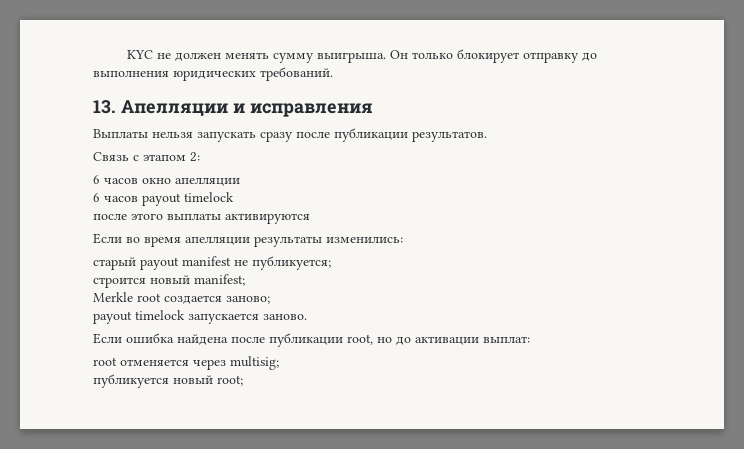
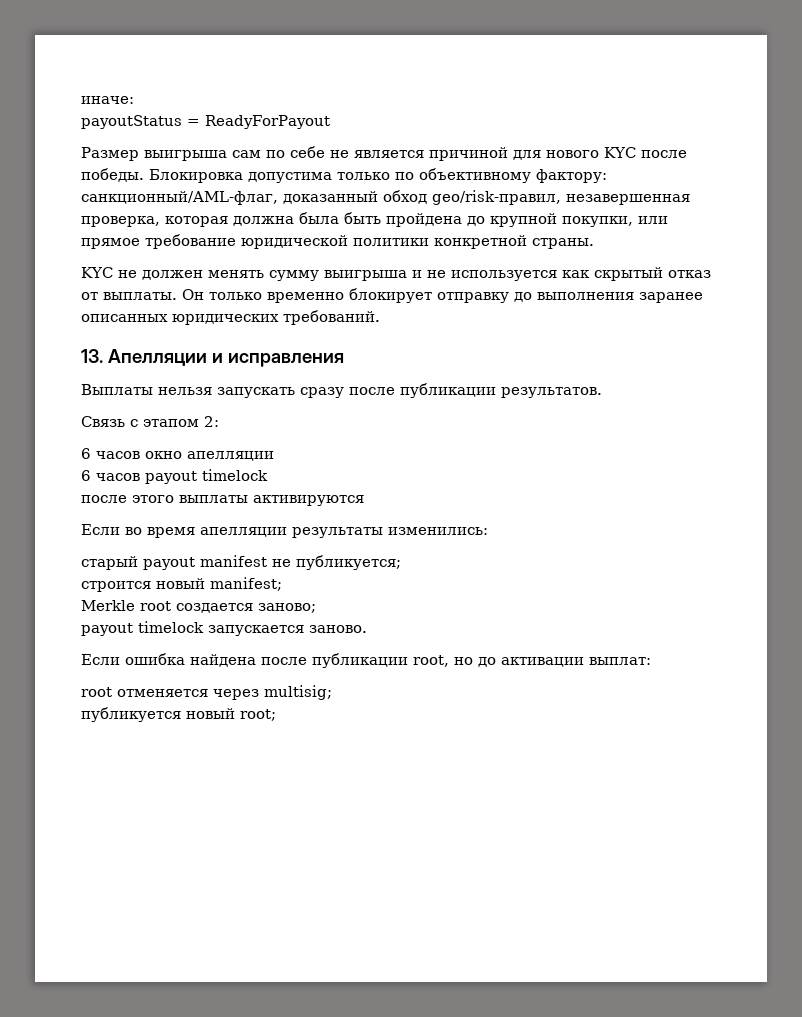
+ иначе:
+ payoutStatus = ReadyForPayout
+ Размер выигрыша сам по себе не является причиной для нового KYC после победы. Блокировка допустима только по объективному фактору: санкционный/AML-флаг, доказанный обход geo/risk-правил, незавершенная проверка, которая должна была быть пройдена до крупной покупки, или прямое требование юридической политики конкретной страны.
- KYC не должен менять сумму выигрыша.
+ KYC не должен менять сумму выигрыша и не используется как скрытый отказ от выплаты.
- Он только блокирует отправку до выполнения юридических требований.
+ Он только временно блокирует отправку до выполнения заранее описанных юридических требований.

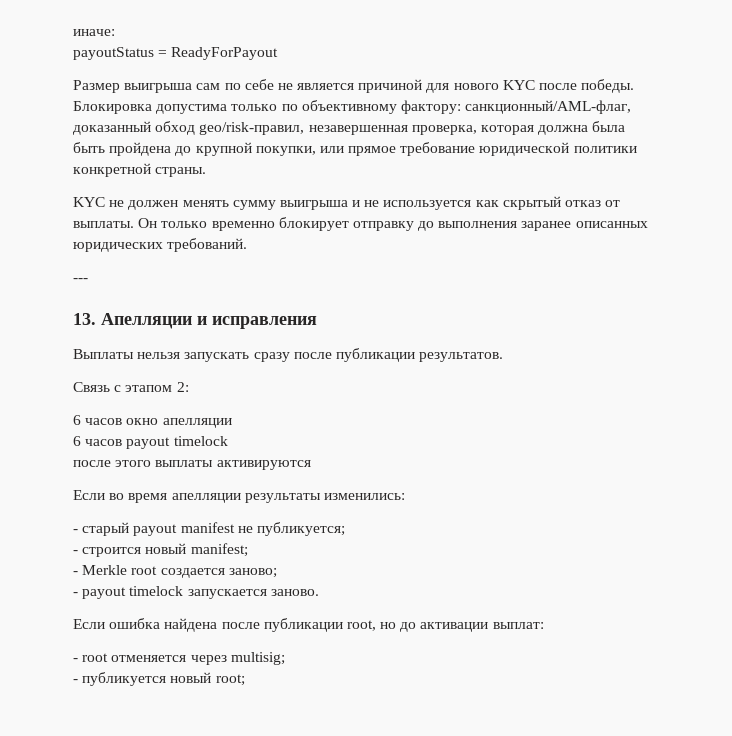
+ ---
- старый payout manifest не публикуется;
+ - старый payout manifest не публикуется;
- строится новый manifest;
+ - строится новый manifest;
- Merkle root создается заново;
+ - Merkle root создается заново;
- payout timelock запускается заново.
+ - payout timelock запускается заново.
- root отменяется через multisig;
+ - root отменяется через multisig;
- публикуется новый root;
+ - публикуется новый root;

